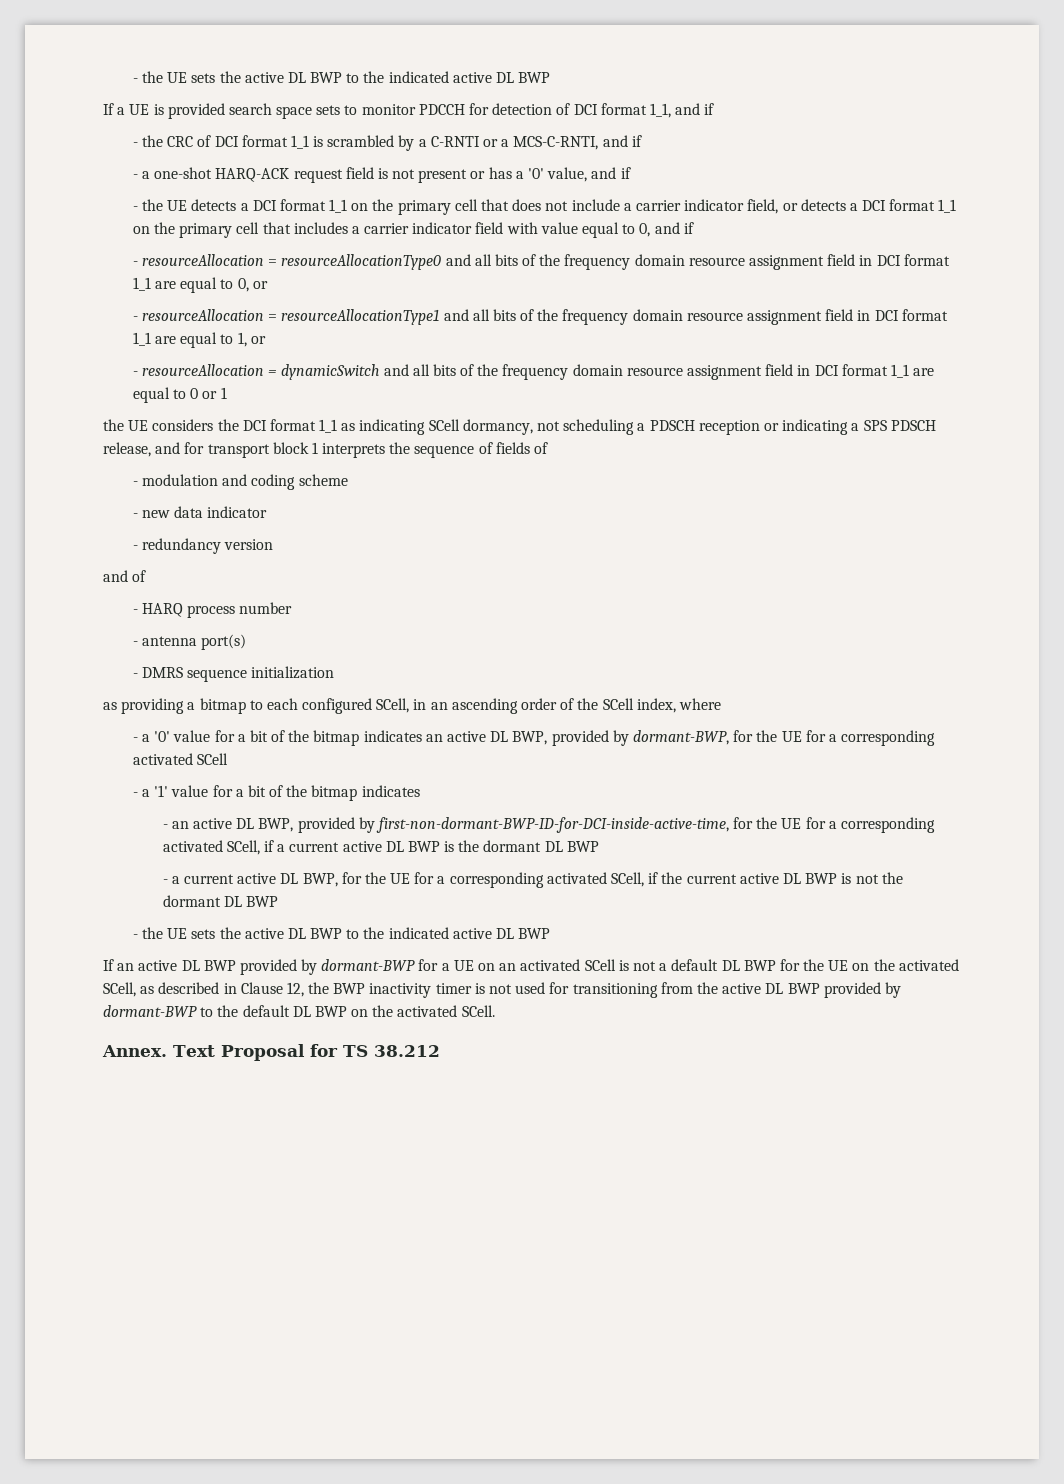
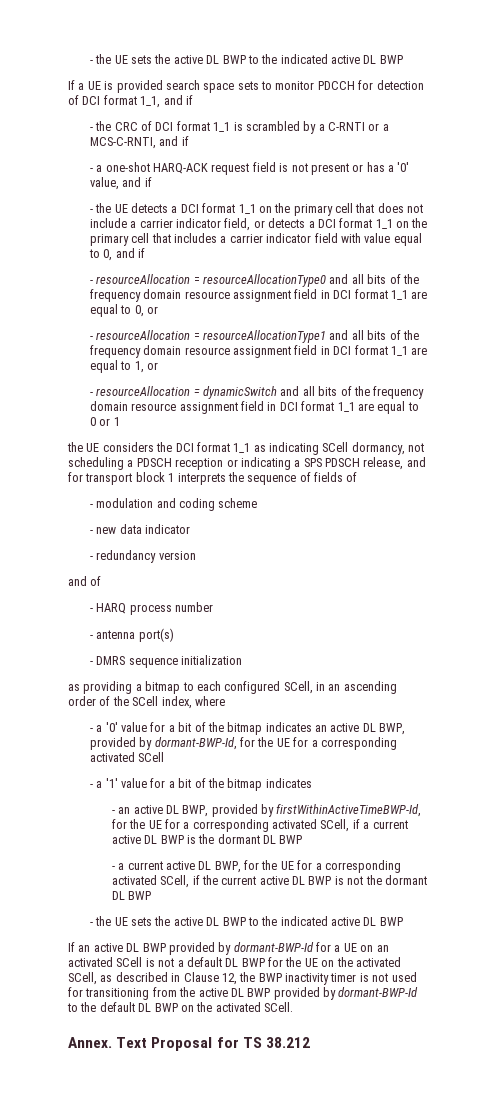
- - a '0' value for a bit of the bitmap indicates an active DL BWP, provided by dormant-BWP, for the UE for a corresponding activated SCell
+ - a '0' value for a bit of the bitmap indicates an active DL BWP, provided by dormant-BWP-Id, for the UE for a corresponding activated SCell
- - an active DL BWP, provided by first-non-dormant-BWP-ID-for-DCI-inside-active-time, for the UE for a corresponding activated SCell, if a current active DL BWP is the dormant DL BWP
+ - an active DL BWP, provided by firstWithinActiveTimeBWP-Id, for the UE for a corresponding activated SCell, if a current active DL BWP is the dormant DL BWP
- If an active DL BWP provided by dormant-BWP for a UE on an activated SCell is not a default DL BWP for the UE on the activated SCell, as described in Clause 12, the BWP inactivity timer is not used for transitioning from the active DL BWP provided by dormant-BWP to the default DL BWP on the activated SCell.
+ If an active DL BWP provided by dormant-BWP-Id for a UE on an activated SCell is not a default DL BWP for the UE on the activated SCell, as described in Clause 12, the BWP inactivity timer is not used for transitioning from the active DL BWP provided by dormant-BWP-Id to the default DL BWP on the activated SCell.

